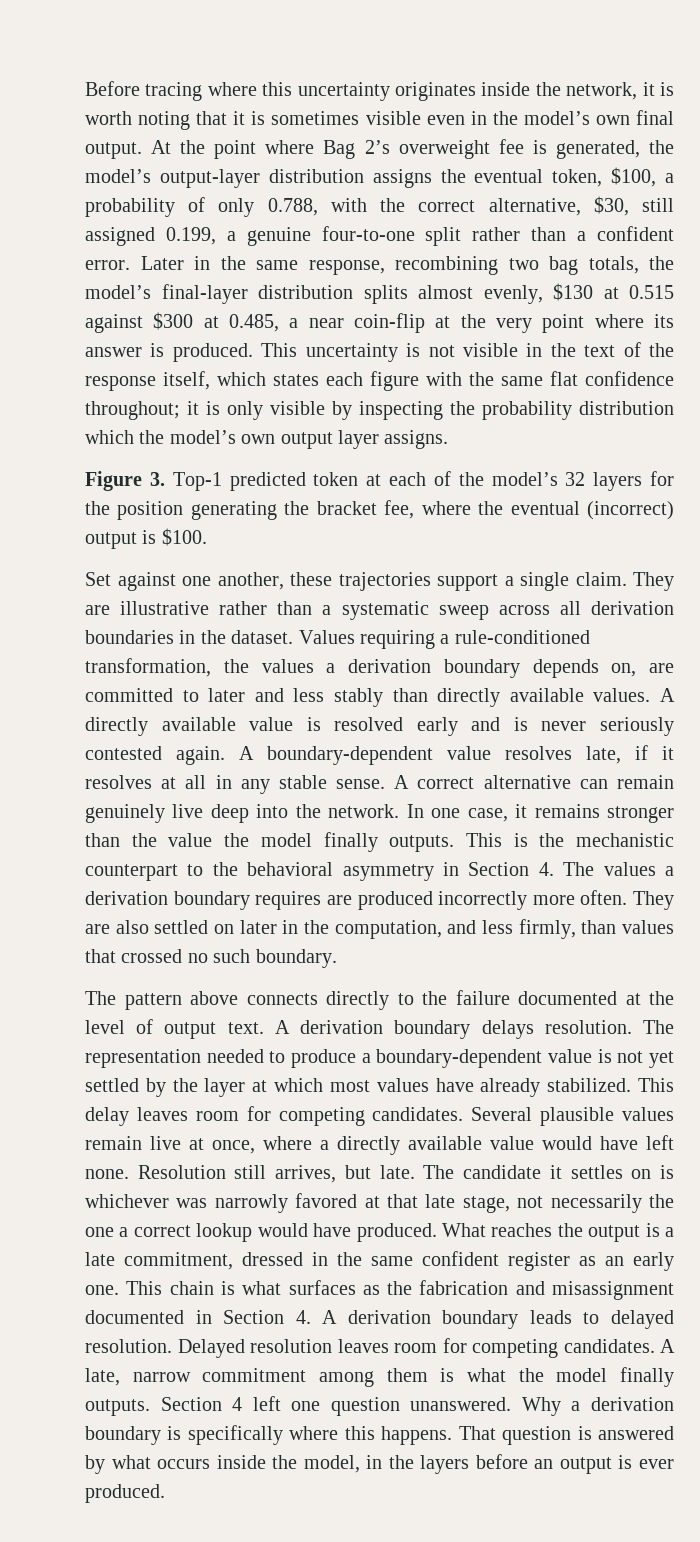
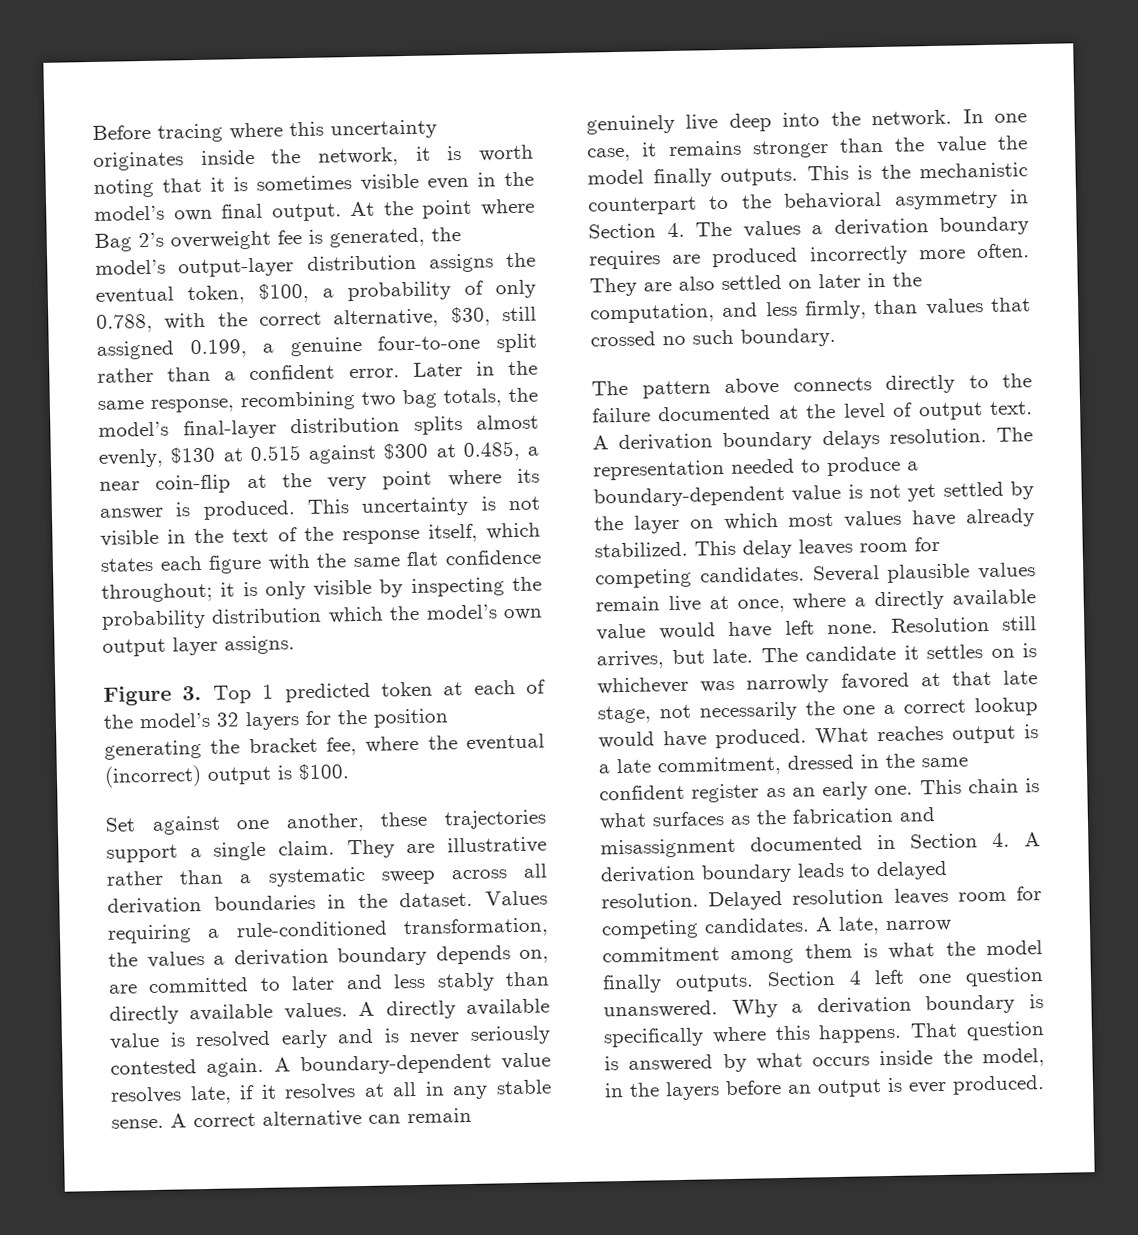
- Figure 3. Top-1 predicted token at each of the model’s 32 layers for the position generating the bracket fee, where the eventual (incorrect) output is $100.
+ Figure 3. Top 1 predicted token at each of the model’s 32 layers for the position generating the bracket fee, where the eventual (incorrect) output is $100.
- The representation needed to produce a boundary-dependent value is not yet settled by the layer at which most values have already stabilized.
+ The representation needed to produce a boundary-dependent value is not yet settled by the layer on which most values have already stabilized.
- What reaches the output is a late commitment, dressed in the same confident register as an early one.
+ What reaches output is a late commitment, dressed in the same confident register as an early one.

